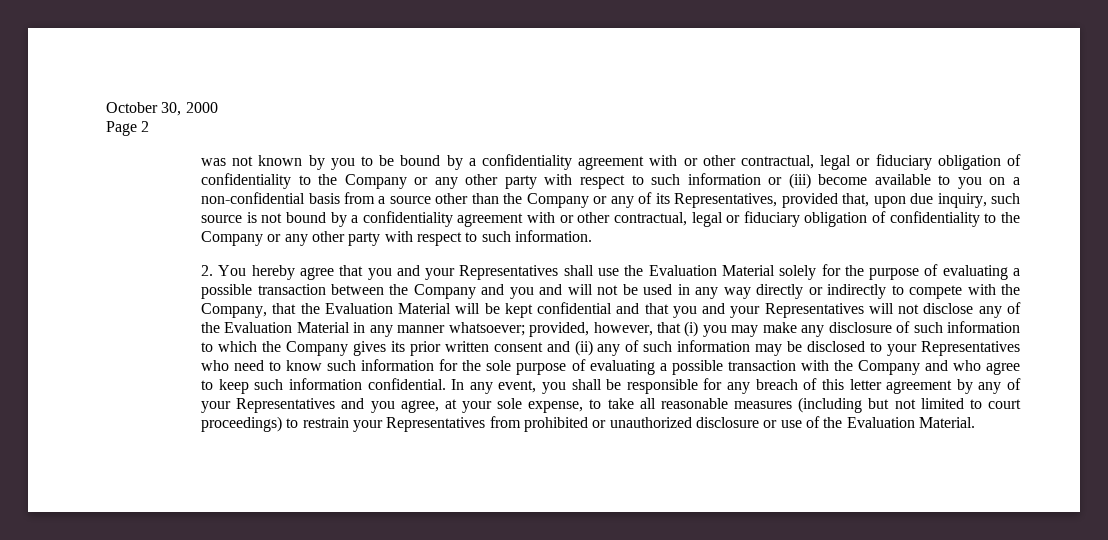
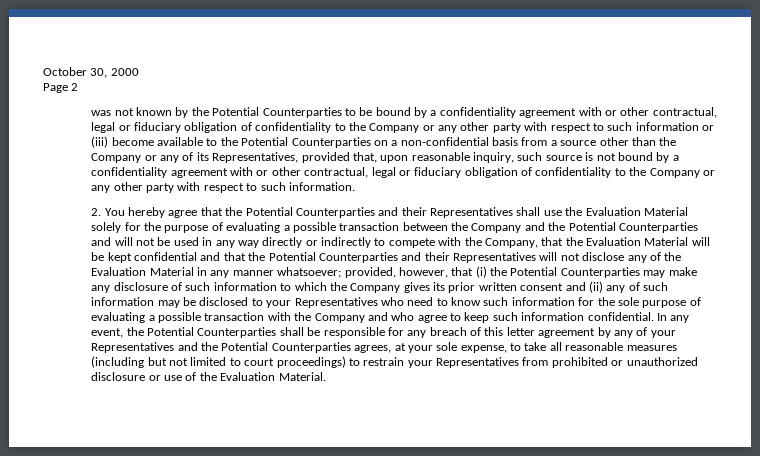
- was not known by you to be bound by a confidentiality agreement with or other contractual, legal or fiduciary obligation of confidentiality to the Company or any other party with respect to such information or (iii) become available to you on a non-confidential basis from a source other than the Company or any of its Representatives, provided that, upon due inquiry, such source is not bound by a confidentiality agreement with or other contractual, legal or fiduciary obligation of confidentiality to the Company or any other party with respect to such information.
+ was not known by the Potential Counterparties to be bound by a confidentiality agreement with or other contractual, legal or fiduciary obligation of confidentiality to the Company or any other party with respect to such information or (iii) become available to the Potential Counterparties on a non-confidential basis from a source other than the Company or any of its Representatives, provided that, upon reasonable inquiry, such source is not bound by a confidentiality agreement with or other contractual, legal or fiduciary obligation of confidentiality to the Company or any other party with respect to such information.
- 2. You hereby agree that you and your Representatives shall use the Evaluation Material solely for the purpose of evaluating a possible transaction between the Company and you and will not be used in any way directly or indirectly to compete with the Company, that the Evaluation Material will be kept confidential and that you and your Representatives will not disclose any of the Evaluation Material in any manner whatsoever;
+ 2. You hereby agree that the Potential Counterparties and their Representatives shall use the Evaluation Material solely for the purpose of evaluating a possible transaction between the Company and the Potential Counterparties and will not be used in any way directly or indirectly to compete with the Company, that the Evaluation Material will be kept confidential and that the Potential Counterparties and their Representatives will not disclose any of the Evaluation Material in any manner whatsoever;
- provided, however, that (i) you may make any disclosure of such information to which the Company gives its prior written consent and (ii) any of such information may be disclosed to your Representatives who need to know such information for the sole purpose of evaluating a possible transaction with the Company and who agree to keep such information confidential.
+ provided, however, that (i) the Potential Counterparties may make any disclosure of such information to which the Company gives its prior written consent and (ii) any of such information may be disclosed to your Representatives who need to know such information for the sole purpose of evaluating a possible transaction with the Company and who agree to keep such information confidential.
- In any event, you shall be responsible for any breach of this letter agreement by any of your Representatives and you agree, at your sole expense, to take all reasonable measures (including but not limited to court proceedings) to restrain your Representatives from prohibited or unauthorized disclosure or use of the Evaluation Material.
+ In any event, the Potential Counterparties shall be responsible for any breach of this letter agreement by any of your Representatives and the Potential Counterparties agrees, at your sole expense, to take all reasonable measures (including but not limited to court proceedings) to restrain your Representatives from prohibited or unauthorized disclosure or use of the Evaluation Material.

